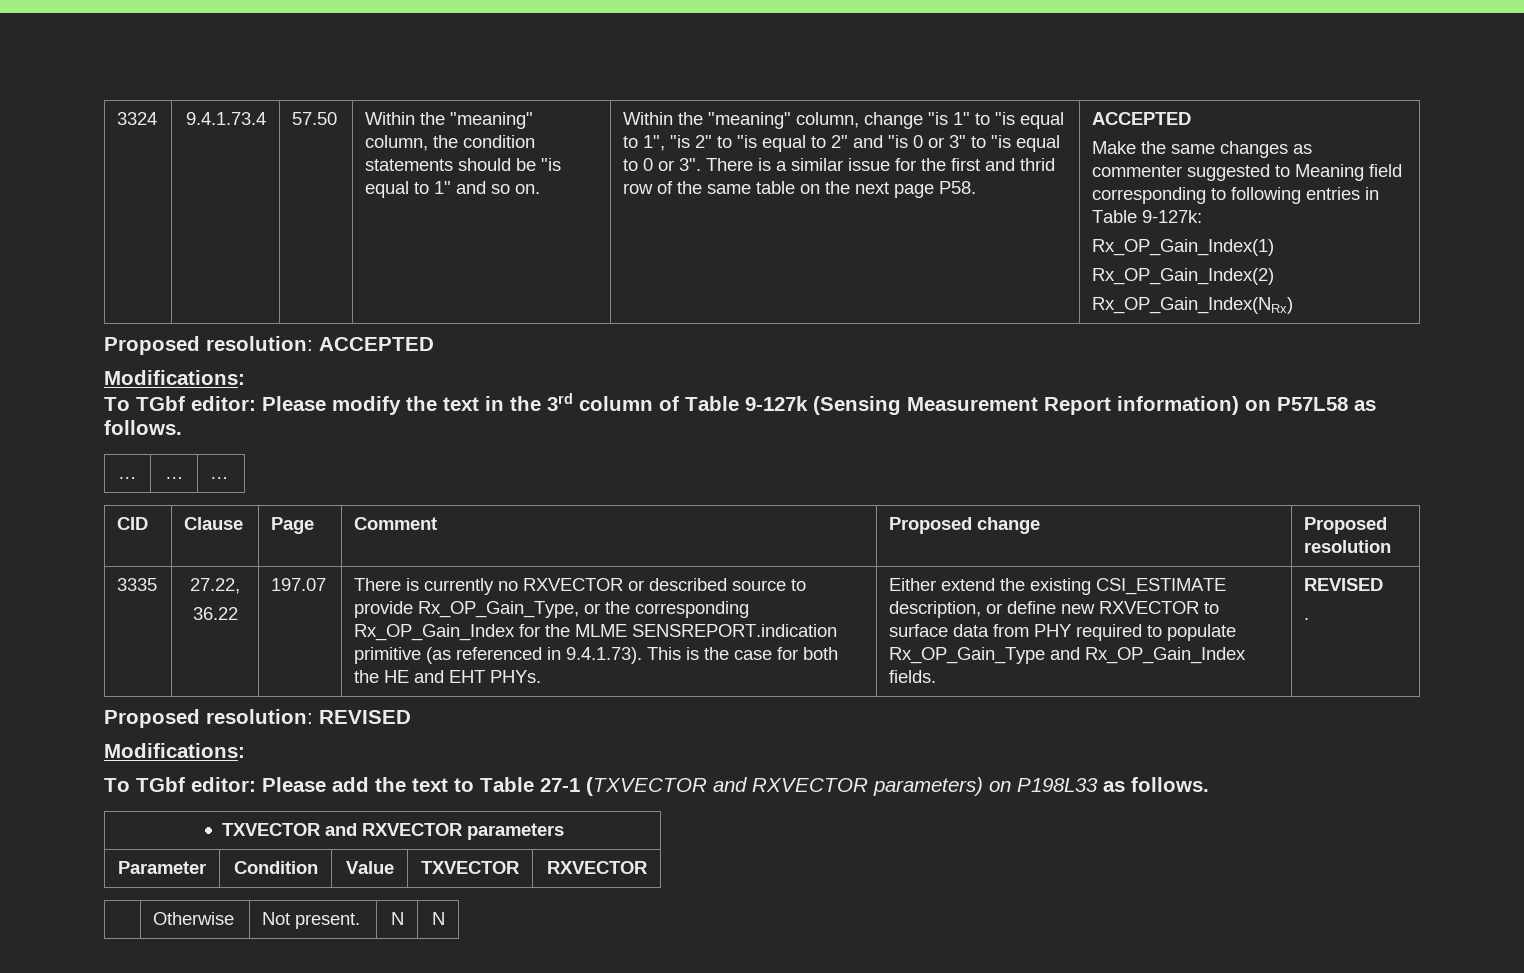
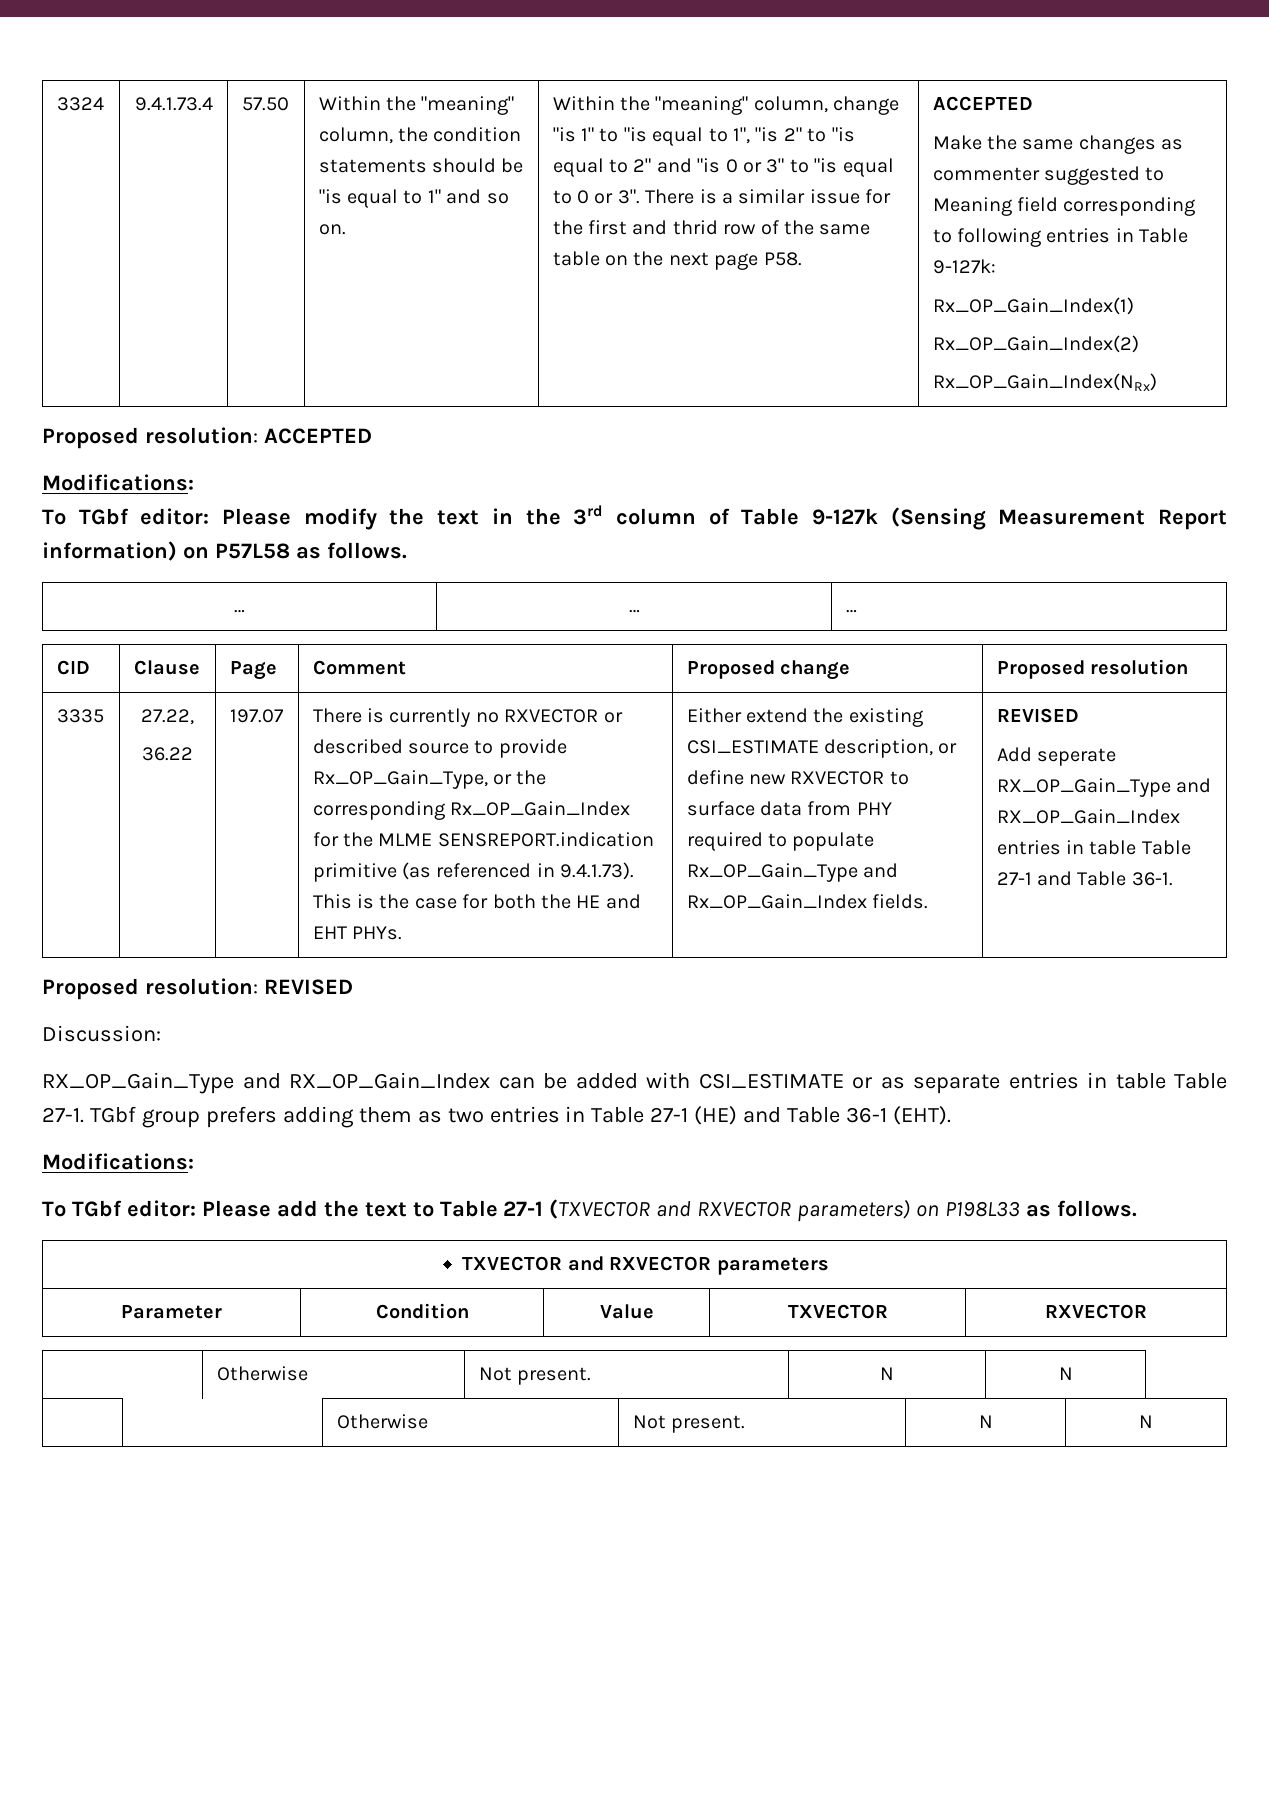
- .
+ Add seperate RX_OP_Gain_Type and RX_OP_Gain_Index entries in table Table 27-1 and Table 36-1.
  Proposed resolution: REVISED
+ Discussion:
+ RX_OP_Gain_Type and RX_OP_Gain_Index can be added with CSI_ESTIMATE or as separate entries in table Table 27-1. TGbf group prefers adding them as two entries in Table 27-1 (HE) and Table 36-1 (EHT).
+ | | Otherwise | Not present. | N | N

